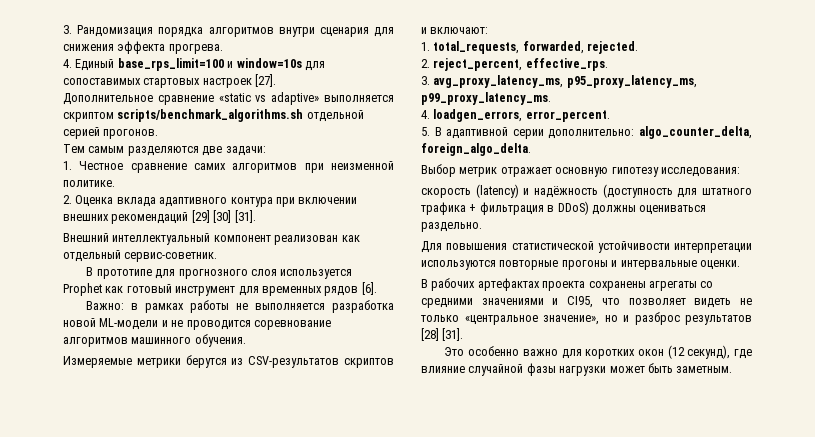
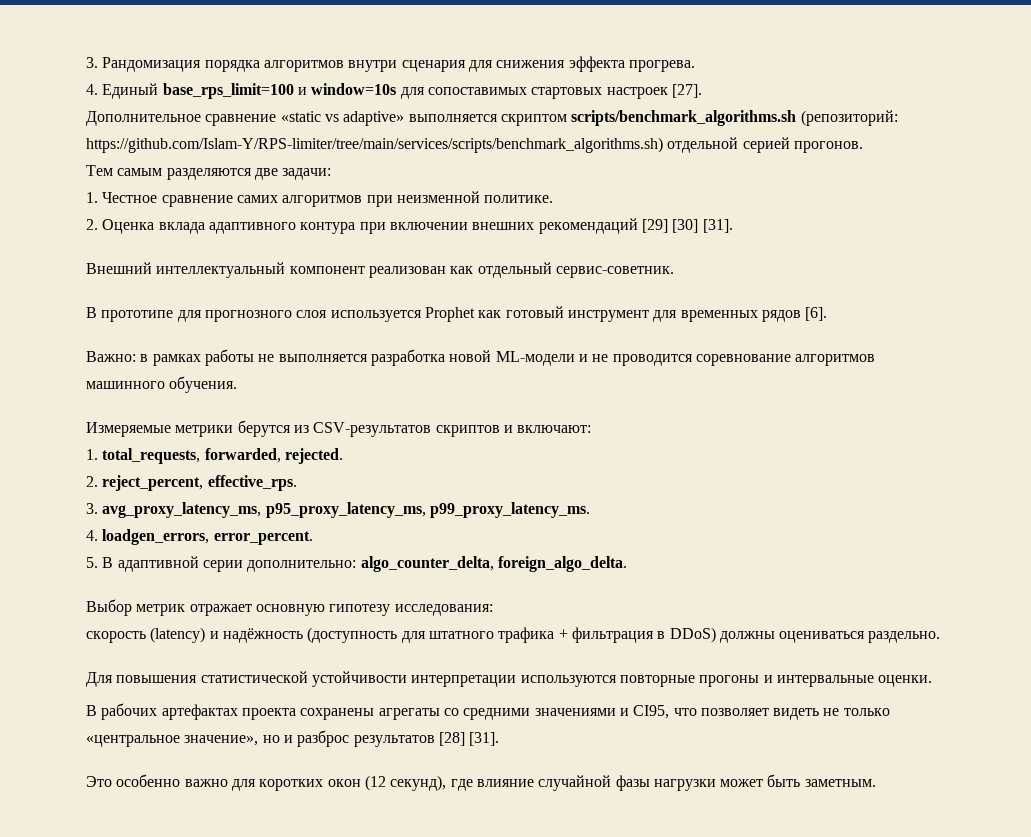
- Дополнительное сравнение «static vs adaptive» выполняется скриптом scripts/benchmark_algorithms.sh отдельной серией прогонов.
+ Дополнительное сравнение «static vs adaptive» выполняется скриптом scripts/benchmark_algorithms.sh (репозиторий: https://github.com/Islam-Y/RPS-limiter/tree/main/services/scripts/benchmark_algorithms.sh) отдельной серией прогонов.

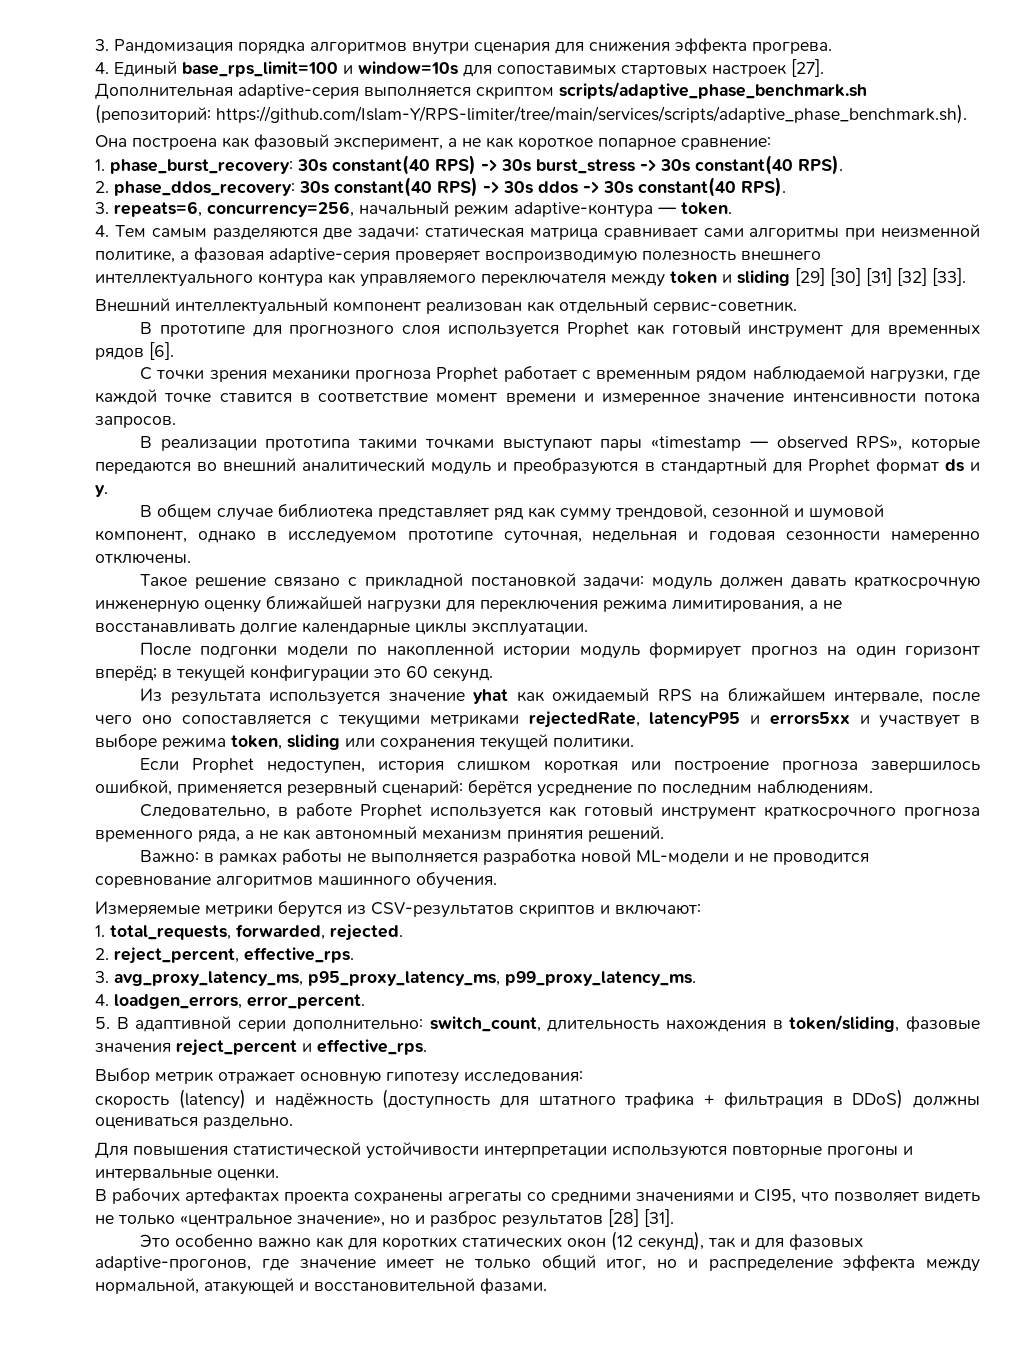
- Дополнительное сравнение «static vs adaptive» выполняется скриптом scripts/benchmark_algorithms.sh (репозиторий: https://github.com/Islam-Y/RPS-limiter/tree/main/services/scripts/benchmark_algorithms.sh) отдельной серией прогонов.
- Тем самым разделяются две задачи:
- 1. Честное сравнение самих алгоритмов при неизменной политике.
- 2. Оценка вклада адаптивного контура при включении внешних рекомендаций [29] [30] [31].
+ Дополнительная adaptive-серия выполняется скриптом scripts/adaptive_phase_benchmark.sh (репозиторий: https://github.com/Islam-Y/RPS-limiter/tree/main/services/scripts/adaptive_phase_benchmark.sh).
+ Она построена как фазовый эксперимент, а не как короткое попарное сравнение:
+ 1. phase_burst_recovery: 30s constant(40 RPS) -> 30s burst_stress -> 30s constant(40 RPS).
+ 2. phase_ddos_recovery: 30s constant(40 RPS) -> 30s ddos -> 30s constant(40 RPS).
+ 3. repeats=6, concurrency=256, начальный режим adaptive-контура — token.
+ 4. Тем самым разделяются две задачи: статическая матрица сравнивает сами алгоритмы при неизменной политике, а фазовая adaptive-серия проверяет воспроизводимую полезность внешнего интеллектуального контура как управляемого переключателя между token и sliding [29] [30] [31] [32] [33].
+ С точки зрения механики прогноза Prophet работает с временным рядом наблюдаемой нагрузки, где каждой точке ставится в соответствие момент времени и измеренное значение интенсивности потока запросов.
+ В реализации прототипа такими точками выступают пары «timestamp — observed RPS», которые передаются во внешний аналитический модуль и преобразуются в стандартный для Prophet формат ds и y.
+ В общем случае библиотека представляет ряд как сумму трендовой, сезонной и шумовой компонент, однако в исследуемом прототипе суточная, недельная и годовая сезонности намеренно отключены.
+ Такое решение связано с прикладной постановкой задачи: модуль должен давать краткосрочную инженерную оценку ближайшей нагрузки для переключения режима лимитирования, а не восстанавливать долгие календарные циклы эксплуатации.
+ После подгонки модели по накопленной истории модуль формирует прогноз на один горизонт вперёд; в текущей конфигурации это 60 секунд.
+ Из результата используется значение yhat как ожидаемый RPS на ближайшем интервале, после чего оно сопоставляется с текущими метриками rejectedRate, latencyP95 и errors5xx и участвует в выборе режима token, sliding или сохранения текущей политики.
+ Если Prophet недоступен, история слишком короткая или построение прогноза завершилось ошибкой, применяется резервный сценарий: берётся усреднение по последним наблюдениям.
+ Следовательно, в работе Prophet используется как готовый инструмент краткосрочного прогноза временного ряда, а не как автономный механизм принятия решений.
- 5. В адаптивной серии дополнительно: algo_counter_delta, foreign_algo_delta.
+ 5. В адаптивной серии дополнительно: switch_count, длительность нахождения в token/sliding, фазовые значения reject_percent и effective_rps.
- Это особенно важно для коротких окон (12 секунд), где влияние случайной фазы нагрузки может быть заметным.
+ Это особенно важно как для коротких статических окон (12 секунд), так и для фазовых adaptive-прогонов, где значение имеет не только общий итог, но и распределение эффекта между нормальной, атакующей и восстановительной фазами.

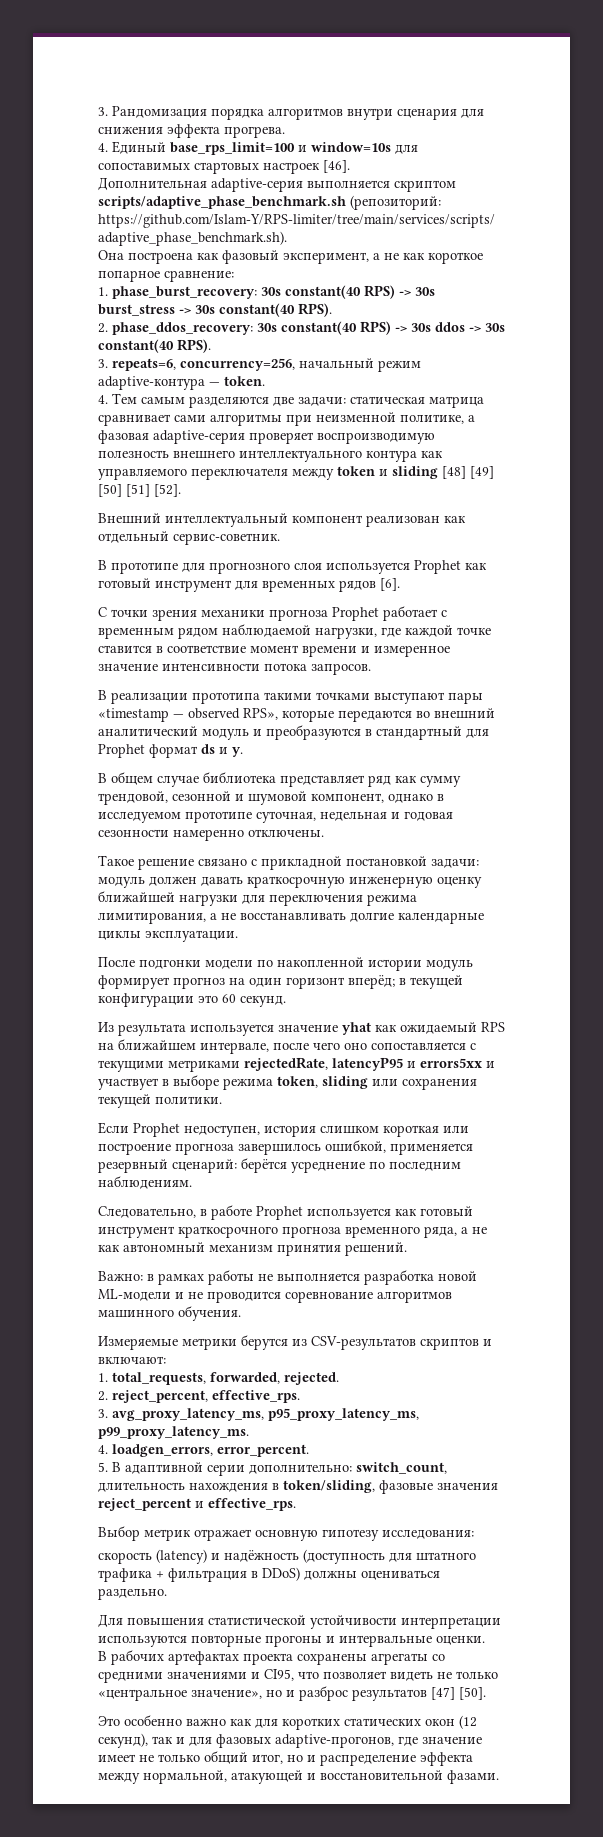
- 4. Единый base_rps_limit=100 и window=10s для сопоставимых стартовых настроек [27].
+ 4. Единый base_rps_limit=100 и window=10s для сопоставимых стартовых настроек [46].
- 4. Тем самым разделяются две задачи: статическая матрица сравнивает сами алгоритмы при неизменной политике, а фазовая adaptive-серия проверяет воспроизводимую полезность внешнего интеллектуального контура как управляемого переключателя между token и sliding [29] [30] [31] [32] [33].
+ 4. Тем самым разделяются две задачи: статическая матрица сравнивает сами алгоритмы при неизменной политике, а фазовая adaptive-серия проверяет воспроизводимую полезность внешнего интеллектуального контура как управляемого переключателя между token и sliding [48] [49] [50] [51] [52].
- В рабочих артефактах проекта сохранены агрегаты со средними значениями и CI95, что позволяет видеть не только «центральное значение», но и разброс результатов [28] [31].
+ В рабочих артефактах проекта сохранены агрегаты со средними значениями и CI95, что позволяет видеть не только «центральное значение», но и разброс результатов [47] [50].

